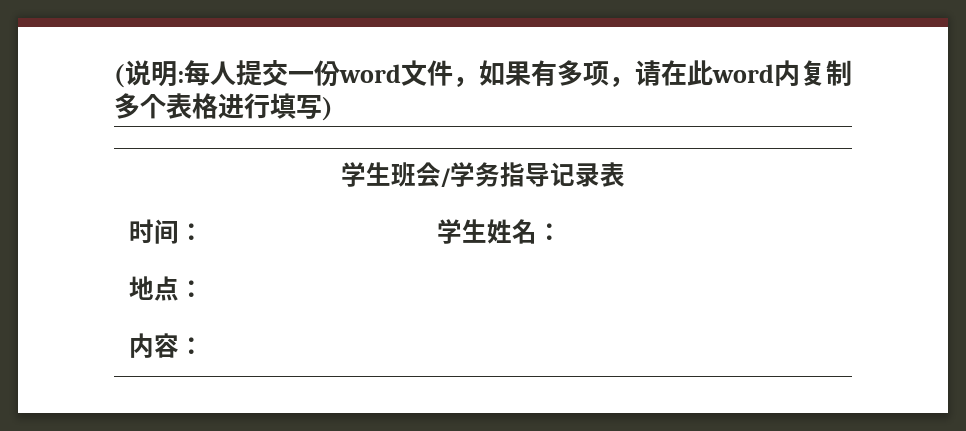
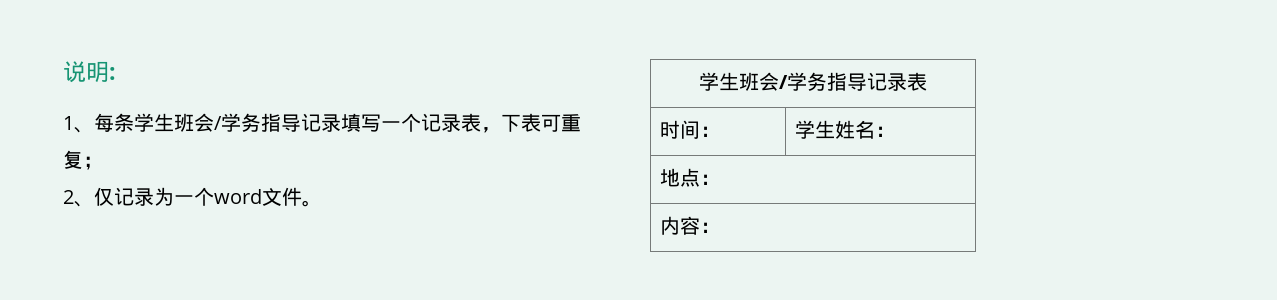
- (说明:每人提交一份word文件，如果有多项，请在此word内复制多个表格进行填写)
+ 说明:
+ 1、每条学生班会/学务指导记录填写一个记录表，下表可重复；
+ 2、仅记录为一个word文件。

